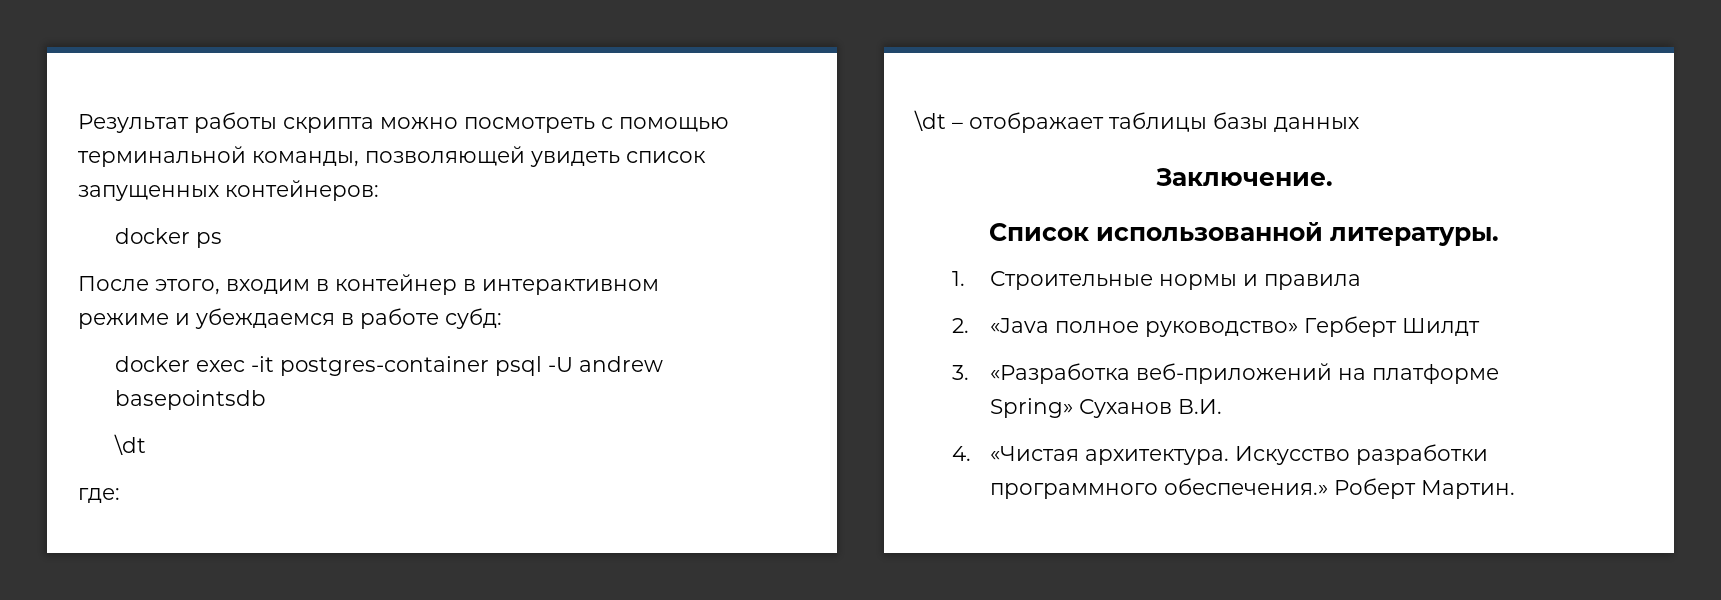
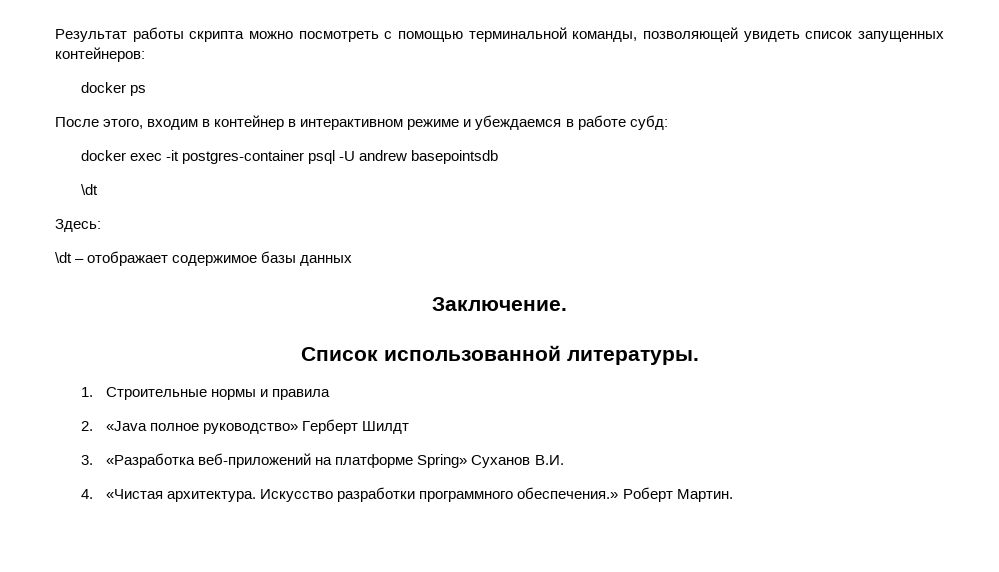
- где:
+ Здесь:
- \dt – отображает таблицы базы данных
+ \dt – отображает содержимое базы данных

